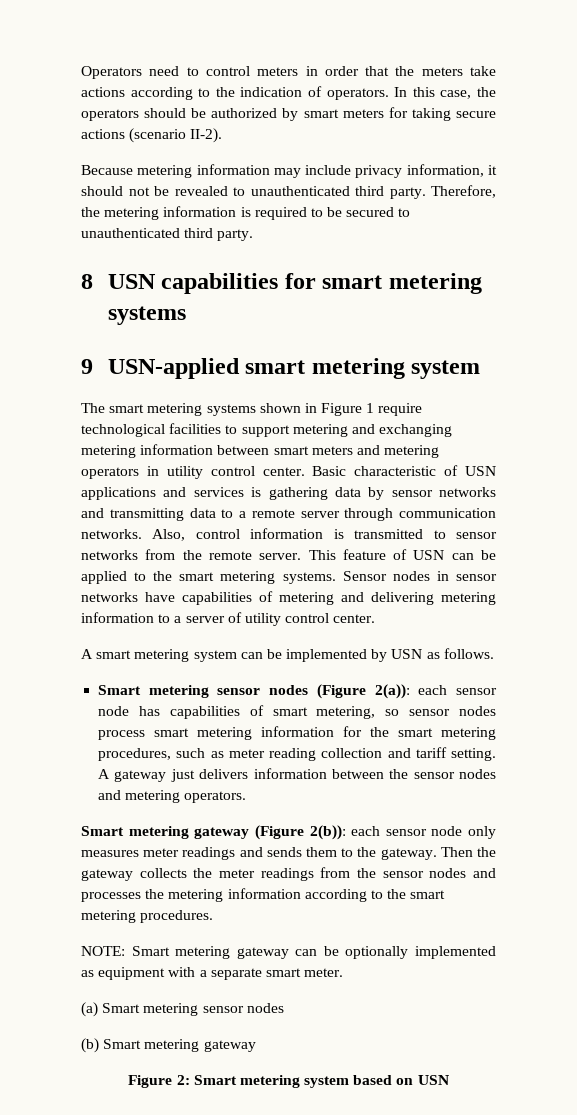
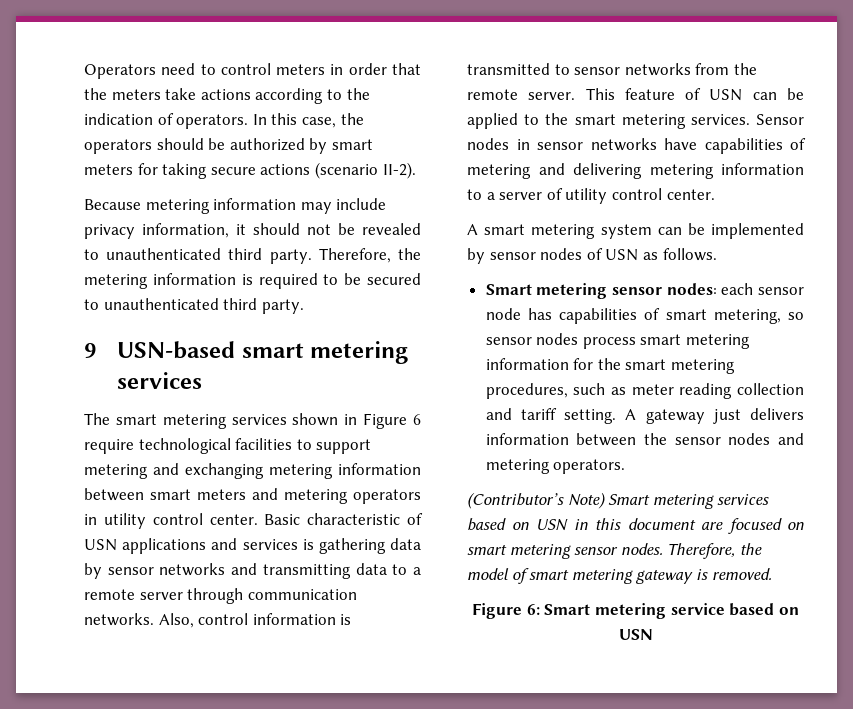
- 8 USN capabilities for smart metering systems
- 9 USN-applied smart metering system
+ 9 USN-based smart metering services
- The smart metering systems shown in Figure 1 require technological facilities to support metering and exchanging metering information between smart meters and metering operators in utility control center.
+ The smart metering services shown in Figure 6 require technological facilities to support metering and exchanging metering information between smart meters and metering operators in utility control center.
- This feature of USN can be applied to the smart metering systems.
+ This feature of USN can be applied to the smart metering services.
- A smart metering system can be implemented by USN as follows.
+ A smart metering system can be implemented by sensor nodes of USN as follows.
- Smart metering sensor nodes (Figure 2(a)): each sensor node has capabilities of smart metering, so sensor nodes process smart metering information for the smart metering procedures, such as meter reading collection and tariff setting.
+ Smart metering sensor nodes: each sensor node has capabilities of smart metering, so sensor nodes process smart metering information for the smart metering procedures, such as meter reading collection and tariff setting.
- Smart metering gateway (Figure 2(b)): each sensor node only measures meter readings and sends them to the gateway. Then the gateway collects the meter readings from the sensor nodes and processes the metering information according to the smart metering procedures.
- NOTE: Smart metering gateway can be optionally implemented as equipment with a separate smart meter.
- (a) Smart metering sensor nodes
- (b) Smart metering gateway
- Figure 2: Smart metering system based on USN
+ (Contributor’s Note) Smart metering services based on USN in this document are focused on smart metering sensor nodes. Therefore, the model of smart metering gateway is removed.
+ Figure 6: Smart metering service based on USN

